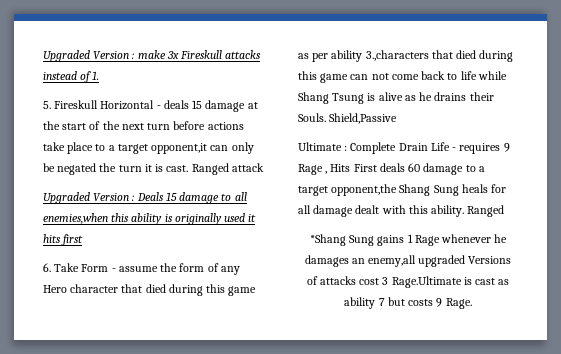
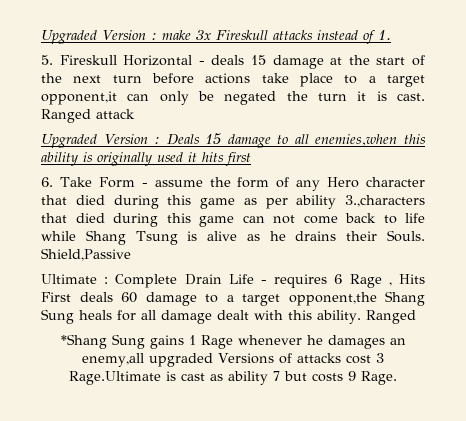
- Ultimate : Complete Drain Life - requires 9 Rage , Hits First deals 60 damage to a target opponent,the Shang Sung heals for all damage dealt with this ability.
+ Ultimate : Complete Drain Life - requires 6 Rage , Hits First deals 60 damage to a target opponent,the Shang Sung heals for all damage dealt with this ability.

